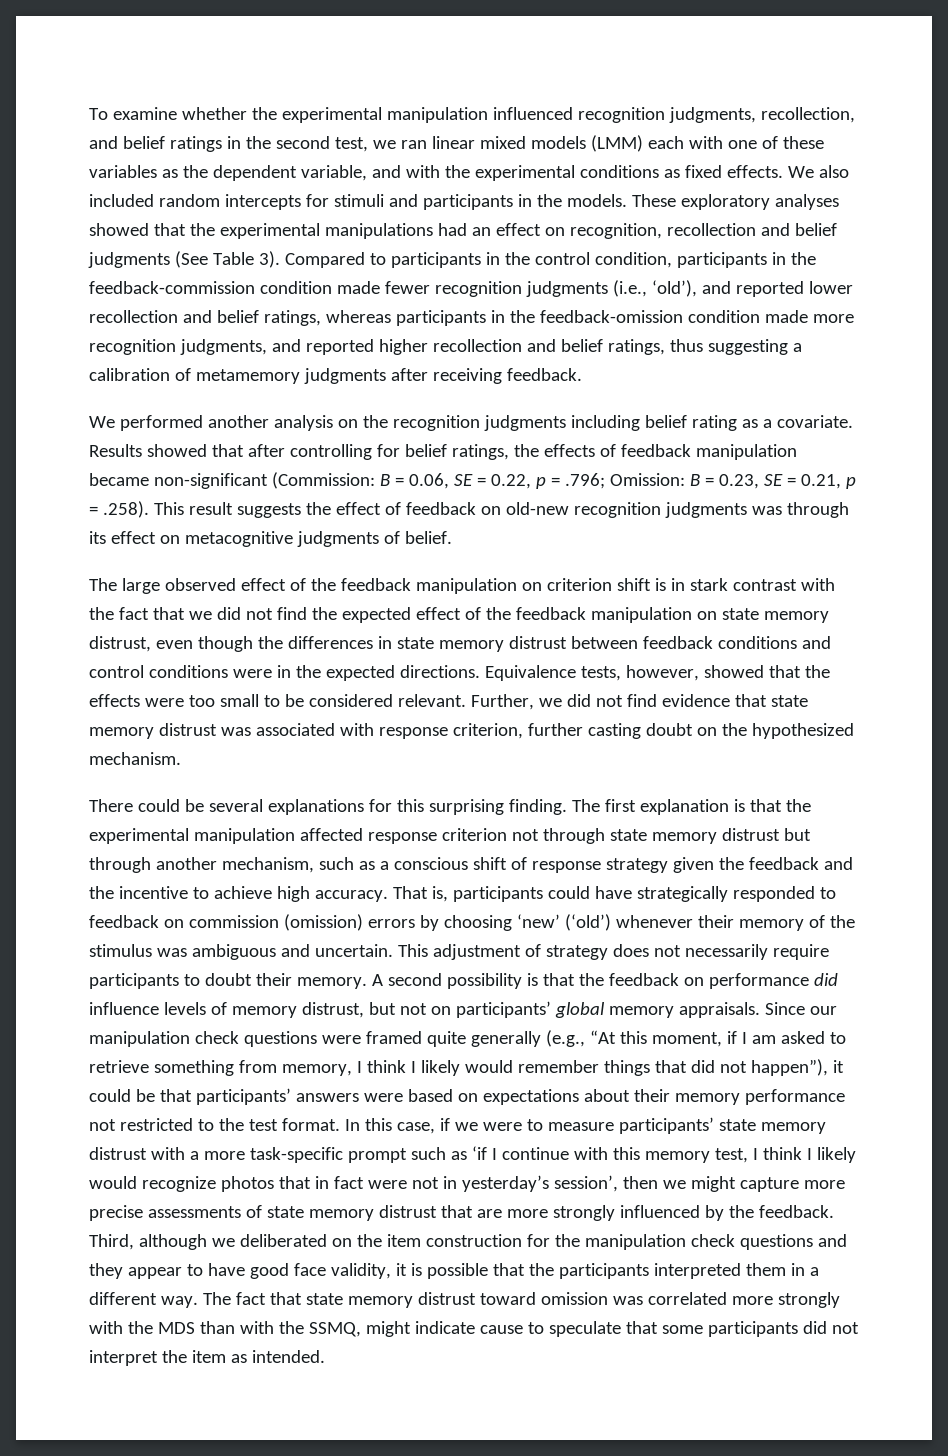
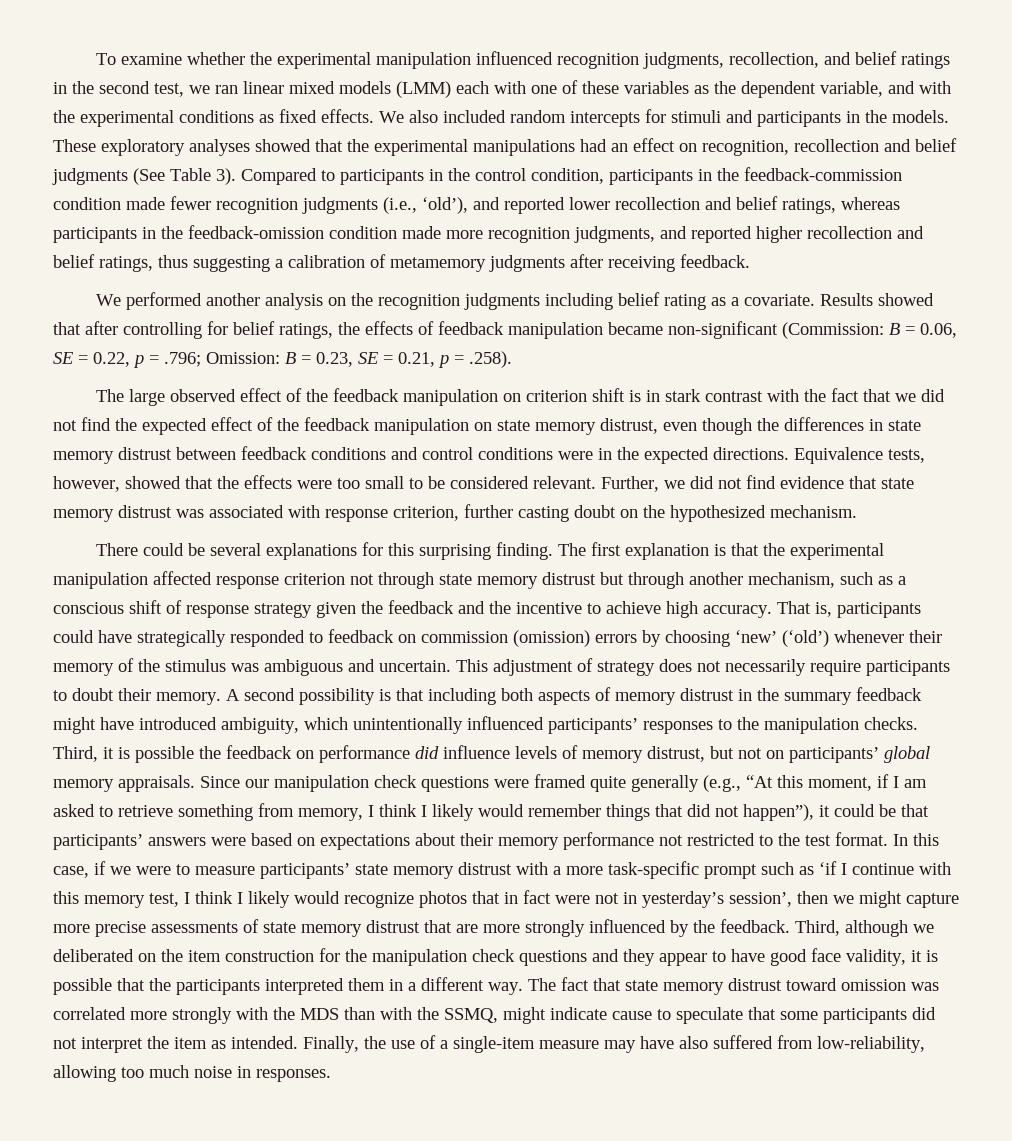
- Results showed that after controlling for belief ratings, the effects of feedback manipulation became non-significant (Commission: B = 0.06, SE = 0.22, p = .796; Omission: B = 0.23, SE = 0.21, p = .258). This result suggests the effect of feedback on old-new recognition judgments was through its effect on metacognitive judgments of belief.
+ Results showed that after controlling for belief ratings, the effects of feedback manipulation became non-significant (Commission: B = 0.06, SE = 0.22, p = .796; Omission: B = 0.23, SE = 0.21, p = .258).
- A second possibility is that the feedback on performance did influence levels of memory distrust, but not on participants’ global memory appraisals.
+ A second possibility is that including both aspects of memory distrust in the summary feedback might have introduced ambiguity, which unintentionally influenced participants’ responses to the manipulation checks. Third, it is possible the feedback on performance did influence levels of memory distrust, but not on participants’ global memory appraisals.
+ Finally, the use of a single-item measure may have also suffered from low-reliability, allowing too much noise in responses.

